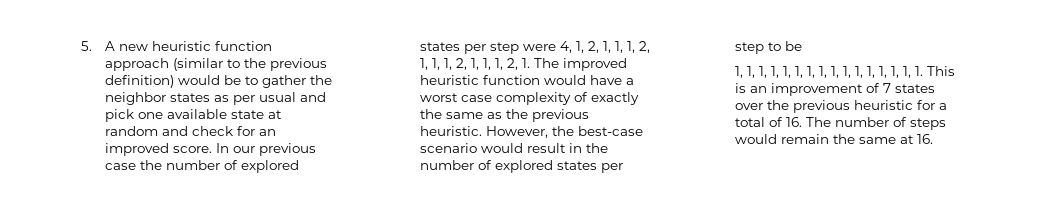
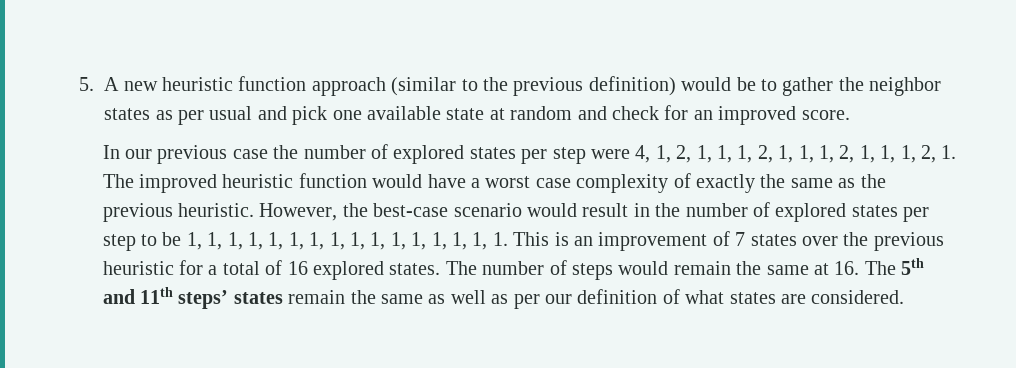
- 5. A new heuristic function approach (similar to the previous definition) would be to gather the neighbor states as per usual and pick one available state at random and check for an improved score. In our previous case the number of explored states per step were 4, 1, 2, 1, 1, 1, 2, 1, 1, 1, 2, 1, 1, 1, 2, 1. The improved heuristic function would have a worst case complexity of exactly the same as the previous heuristic.
+ 5. A new heuristic function approach (similar to the previous definition) would be to gather the neighbor states as per usual and pick one available state at random and check for an improved score.
+ In our previous case the number of explored states per step were 4, 1, 2, 1, 1, 1, 2, 1, 1, 1, 2, 1, 1, 1, 2, 1. The improved heuristic function would have a worst case complexity of exactly the same as the previous heuristic.
- However, the best-case scenario would result in the number of explored states per step to be
- 1, 1, 1, 1, 1, 1, 1, 1, 1, 1, 1, 1, 1, 1, 1, 1. This is an improvement of 7 states over the previous heuristic for a total of 16. The number of steps would remain the same at 16.
+ However, the best-case scenario would result in the number of explored states per step to be 1, 1, 1, 1, 1, 1, 1, 1, 1, 1, 1, 1, 1, 1, 1, 1. This is an improvement of 7 states over the previous heuristic for a total of 16 explored states. The number of steps would remain the same at 16. The 5th and 11th steps’ states remain the same as well as per our definition of what states are considered.

